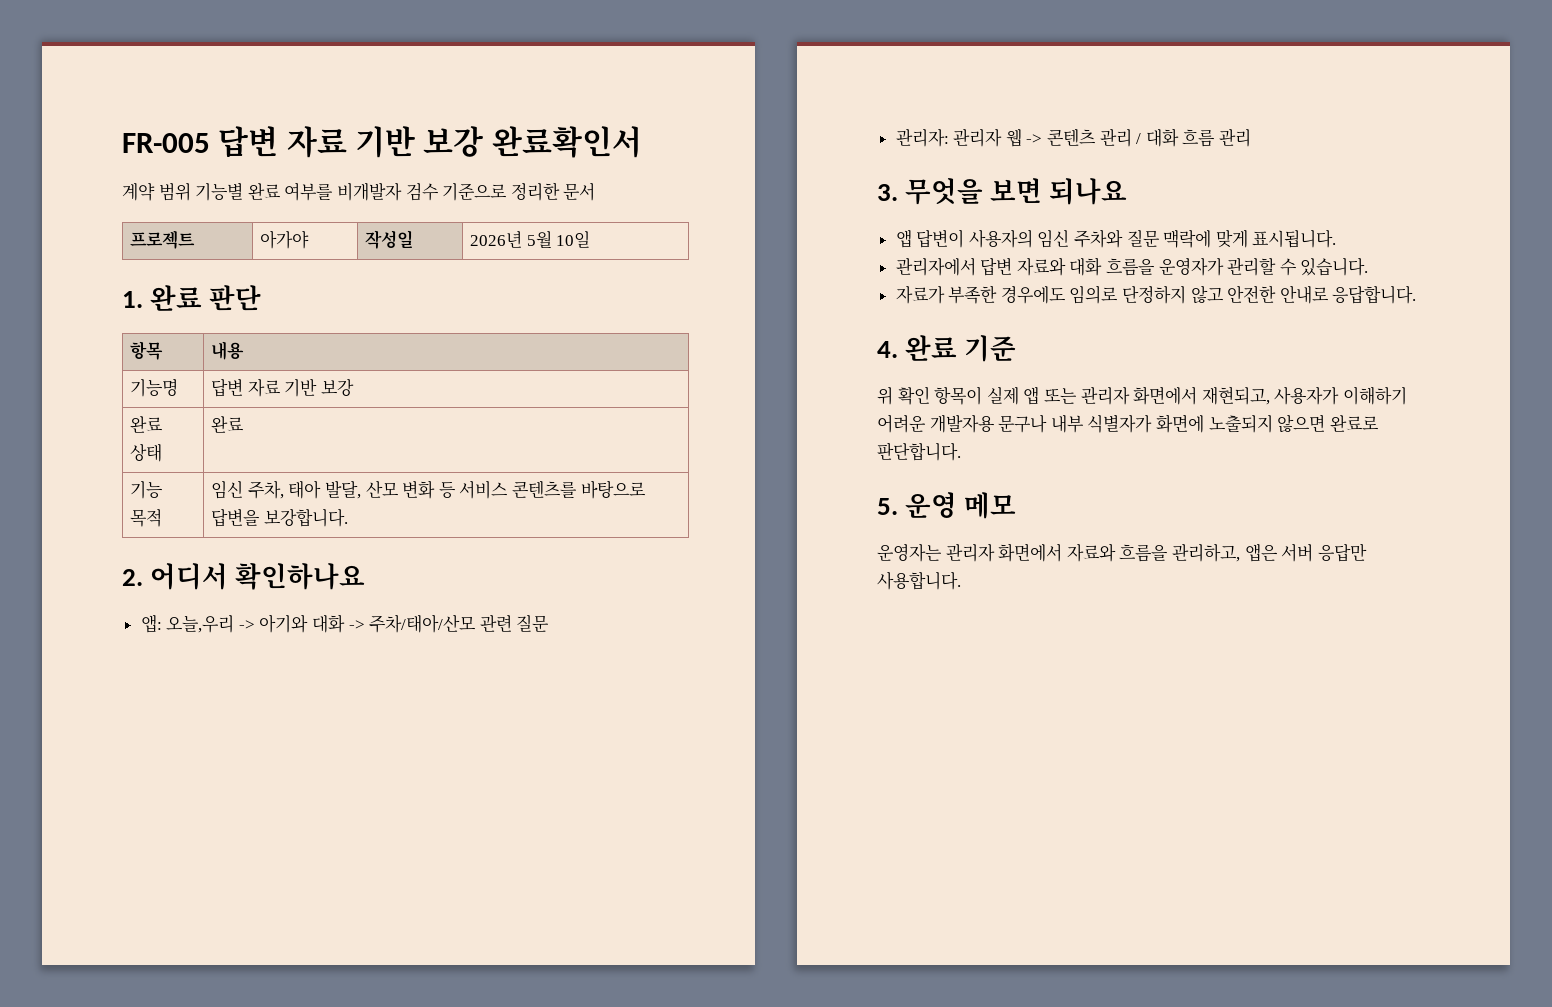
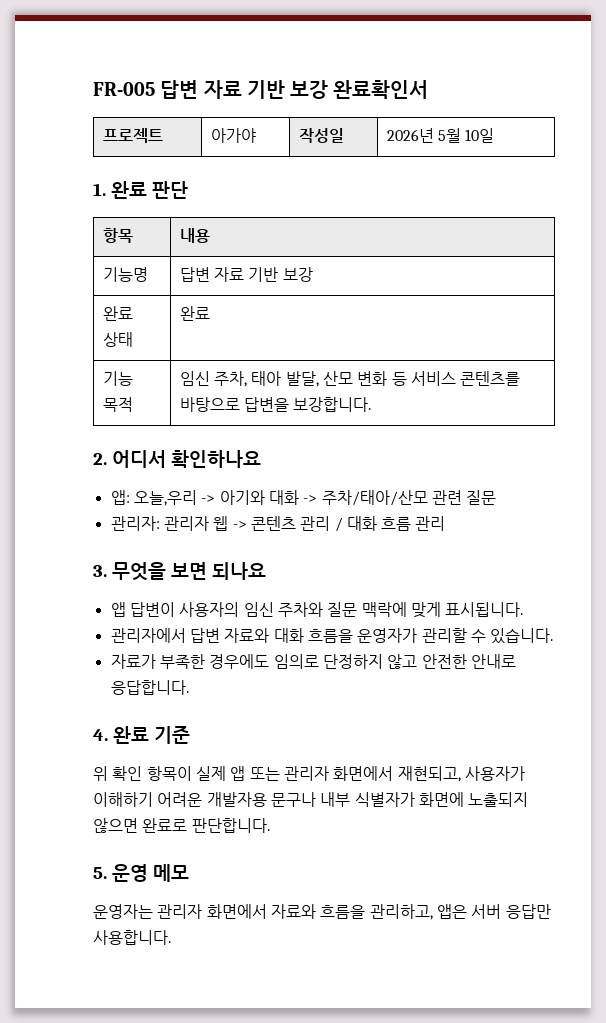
- 계약 범위 기능별 완료 여부를 비개발자 검수 기준으로 정리한 문서

